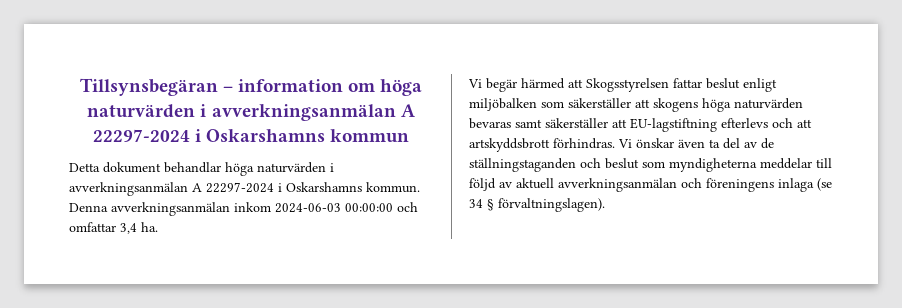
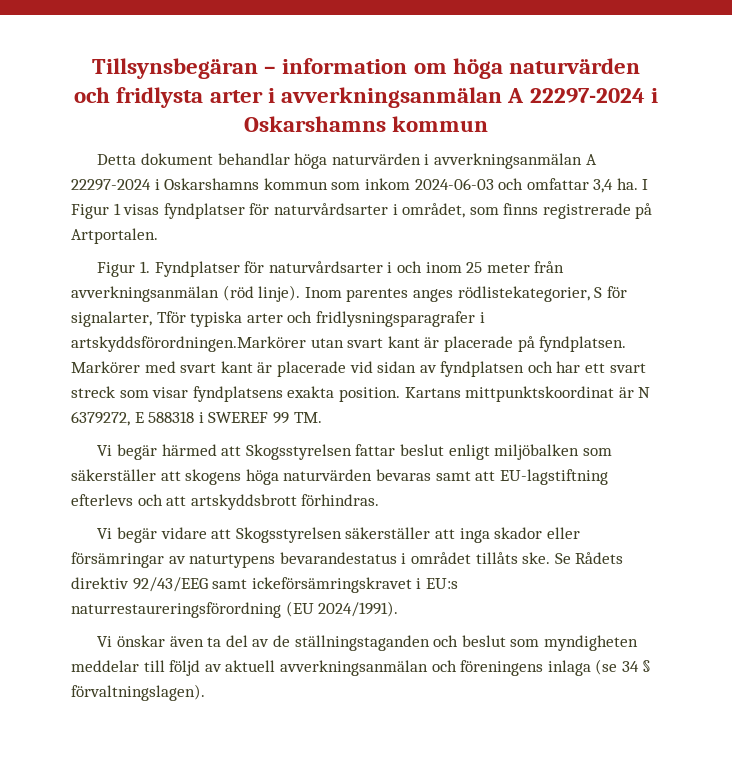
- Tillsynsbegäran – information om höga naturvärden i avverkningsanmälan A 22297-2024 i Oskarshamns kommun
+ Tillsynsbegäran – information om höga naturvärden och fridlysta arter i avverkningsanmälan A 22297-2024 i Oskarshamns kommun
- Detta dokument behandlar höga naturvärden i avverkningsanmälan A 22297-2024 i Oskarshamns kommun. Denna avverkningsanmälan inkom 2024-06-03 00:00:00 och omfattar 3,4 ha.
+ Detta dokument behandlar höga naturvärden i avverkningsanmälan A 22297-2024 i Oskarshamns kommun som inkom 2024-06-03 och omfattar 3,4 ha. I Figur 1 visas fyndplatser för naturvårdsarter i området, som finns registrerade på Artportalen.
+ Figur 1. Fyndplatser för naturvårdsarter i och inom 25 meter från avverkningsanmälan (röd linje). Inom parentes anges rödlistekategorier, S för signalarter, Tför typiska arter och fridlysningsparagrafer i artskyddsförordningen.Markörer utan svart kant är placerade på fyndplatsen. Markörer med svart kant är placerade vid sidan av fyndplatsen och har ett svart streck som visar fyndplatsens exakta position. Kartans mittpunktskoordinat är N 6379272, E 588318 i SWEREF 99 TM.
- Vi begär härmed att Skogsstyrelsen fattar beslut enligt miljöbalken som säkerställer att skogens höga naturvärden bevaras samt säkerställer att EU-lagstiftning efterlevs och att artskyddsbrott förhindras. Vi önskar även ta del av de ställningstaganden och beslut som myndigheterna meddelar till följd av aktuell avverkningsanmälan och föreningens inlaga (se 34 § förvaltningslagen).
+ Vi begär härmed att Skogsstyrelsen fattar beslut enligt miljöbalken som säkerställer att skogens höga naturvärden bevaras samt att EU-lagstiftning efterlevs och att artskyddsbrott förhindras.
+ Vi begär vidare att Skogsstyrelsen säkerställer att inga skador eller försämringar av naturtypens bevarandestatus i området tillåts ske. Se Rådets direktiv 92/43/EEG samt ickeförsämringskravet i EU:s naturrestaureringsförordning (EU 2024/1991).
+ Vi önskar även ta del av de ställningstaganden och beslut som myndigheten meddelar till följd av aktuell avverkningsanmälan och föreningens inlaga (se 34 § förvaltningslagen).

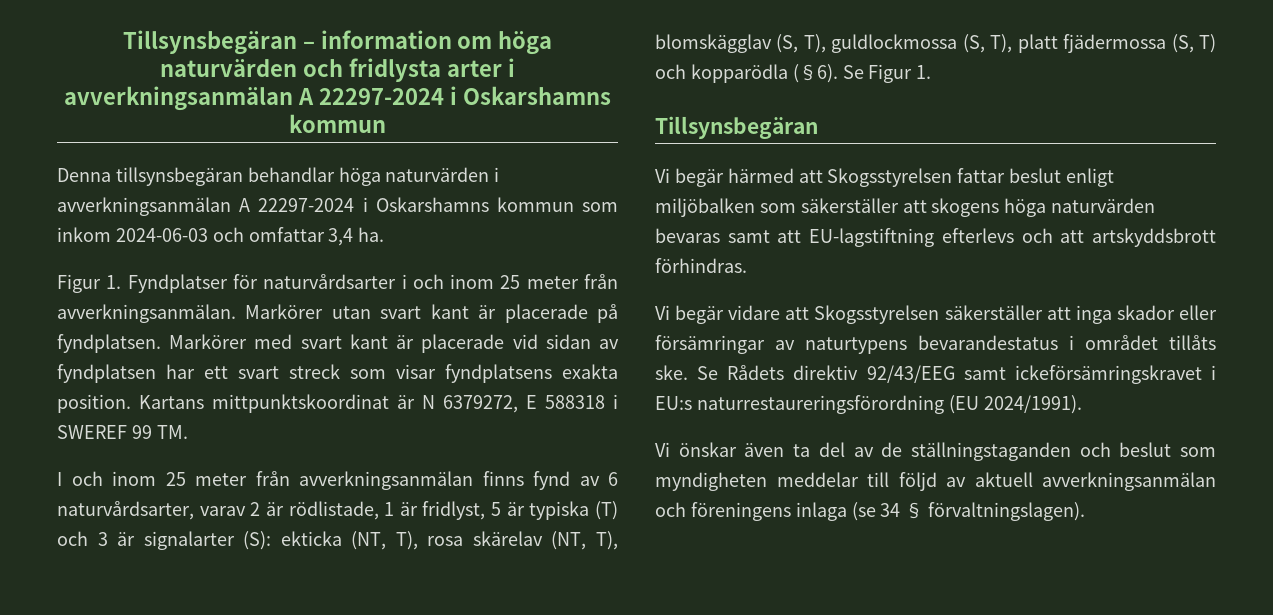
- Detta dokument behandlar höga naturvärden i avverkningsanmälan A 22297-2024 i Oskarshamns kommun som inkom 2024-06-03 och omfattar 3,4 ha. I Figur 1 visas fyndplatser för naturvårdsarter i området, som finns registrerade på Artportalen.
+ Denna tillsynsbegäran behandlar höga naturvärden i avverkningsanmälan A 22297-2024 i Oskarshamns kommun som inkom 2024-06-03 och omfattar 3,4 ha.
- Figur 1. Fyndplatser för naturvårdsarter i och inom 25 meter från avverkningsanmälan (röd linje). Inom parentes anges rödlistekategorier, S för signalarter, Tför typiska arter och fridlysningsparagrafer i artskyddsförordningen.Markörer utan svart kant är placerade på fyndplatsen.
+ Figur 1. Fyndplatser för naturvårdsarter i och inom 25 meter från avverkningsanmälan. Markörer utan svart kant är placerade på fyndplatsen.
- Markörer med svart kant är placerade vid sidan av fyndplatsen och har ett svart streck som visar fyndplatsens exakta position.
+ Markörer med svart kant är placerade vid sidan av fyndplatsen har ett svart streck som visar fyndplatsens exakta position.
+ I och inom 25 meter från avverkningsanmälan finns fynd av 6 naturvårdsarter, varav 2 är rödlistade, 1 är fridlyst, 5 är typiska (T) och 3 är signalarter (S): ekticka (NT, T), rosa skärelav (NT, T), blomskägglav (S, T), guldlockmossa (S, T), platt fjädermossa (S, T) och kopparödla (§6). Se Figur 1.
+ Tillsynsbegäran

